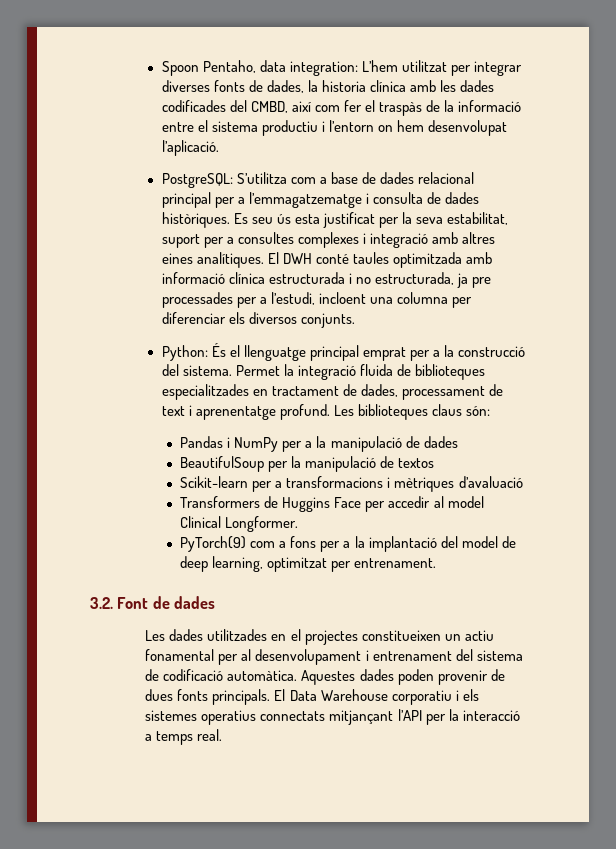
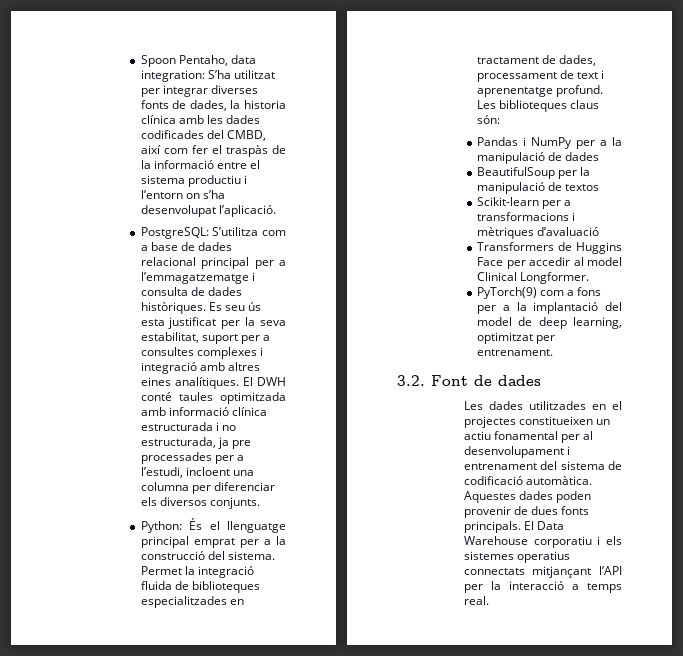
- Spoon Pentaho, data integration: L’hem utilitzat per integrar diverses fonts de dades, la historia clínica amb les dades codificades del CMBD, així com fer el traspàs de la informació entre el sistema productiu i l’entorn on hem desenvolupat l’aplicació.
+ Spoon Pentaho, data integration: S’ha utilitzat per integrar diverses fonts de dades, la historia clínica amb les dades codificades del CMBD, així com fer el traspàs de la informació entre el sistema productiu i l’entorn on s’ha desenvolupat l’aplicació.

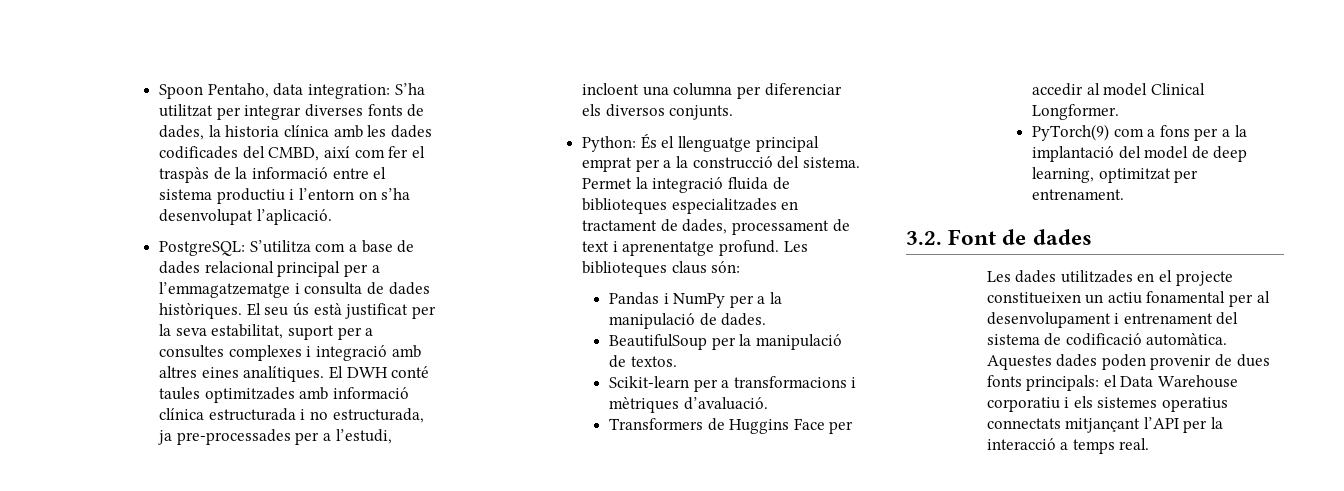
- Es seu ús esta justificat per la seva estabilitat, suport per a consultes complexes i integració amb altres eines analítiques.
+ El seu ús està justificat per la seva estabilitat, suport per a consultes complexes i integració amb altres eines analítiques.
- El DWH conté taules optimitzada amb informació clínica estructurada i no estructurada, ja pre processades per a l’estudi, incloent una columna per diferenciar els diversos conjunts.
+ El DWH conté taules optimitzades amb informació clínica estructurada i no estructurada, ja pre-processades per a l’estudi, incloent una columna per diferenciar els diversos conjunts.
- Pandas i NumPy per a la manipulació de dades
+ Pandas i NumPy per a la manipulació de dades.
- BeautifulSoup per la manipulació de textos
+ BeautifulSoup per la manipulació de textos.
- Scikit-learn per a transformacions i mètriques d’avaluació
+ Scikit-learn per a transformacions i mètriques d’avaluació.
- Les dades utilitzades en el projectes constitueixen un actiu fonamental per al desenvolupament i entrenament del sistema de codificació automàtica.
+ Les dades utilitzades en el projecte constitueixen un actiu fonamental per al desenvolupament i entrenament del sistema de codificació automàtica.
- Aquestes dades poden provenir de dues fonts principals. El Data Warehouse corporatiu i els sistemes operatius connectats mitjançant l’API per la interacció a temps real.
+ Aquestes dades poden provenir de dues fonts principals: el Data Warehouse corporatiu i els sistemes operatius connectats mitjançant l’API per la interacció a temps real.

